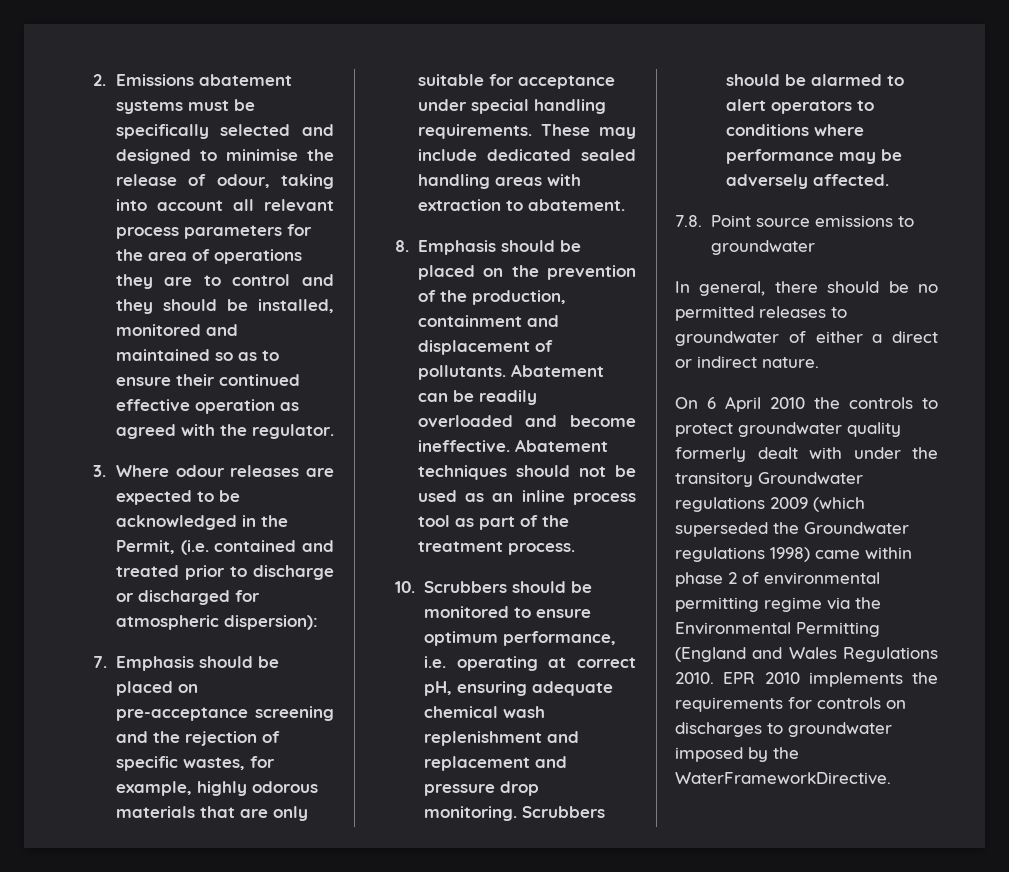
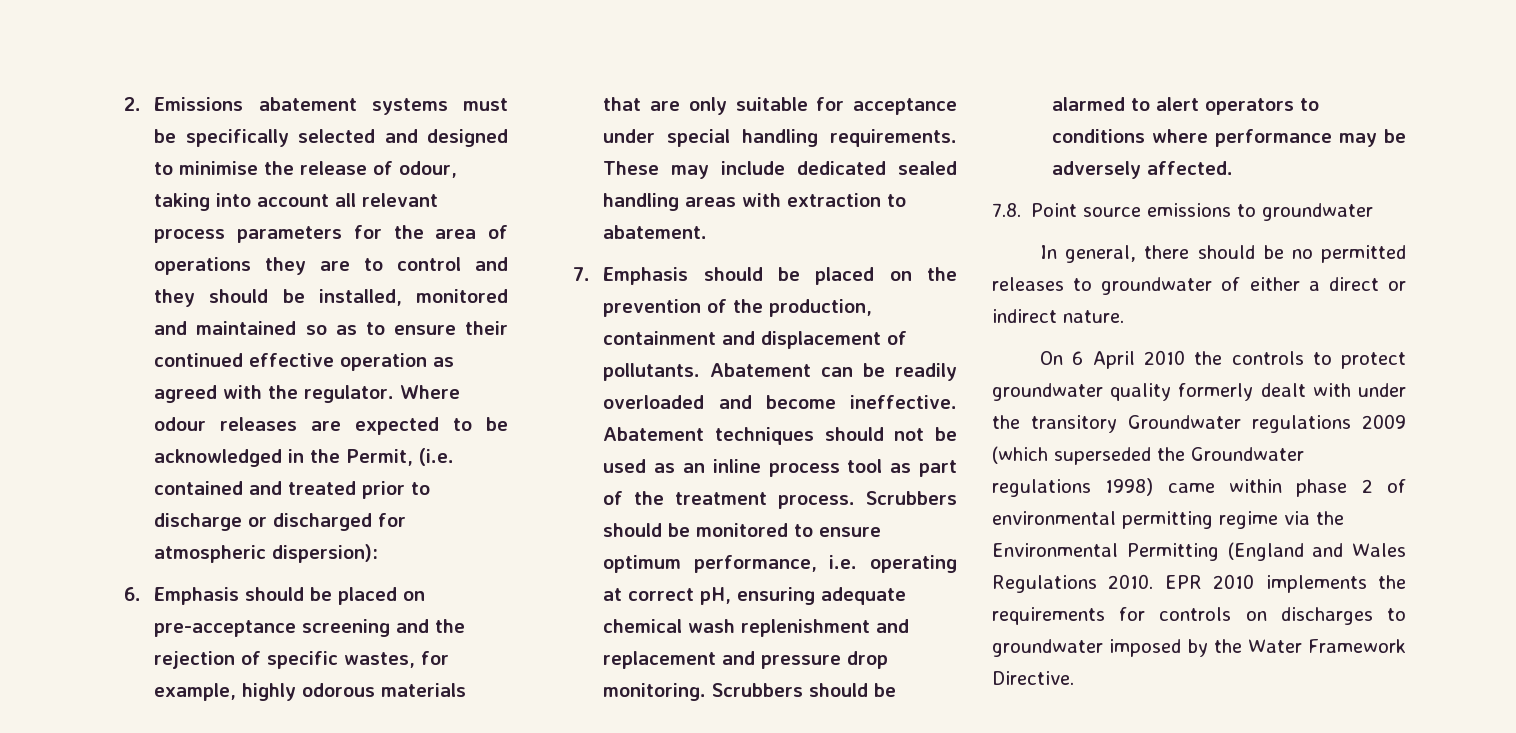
- 2. Emissions abatement systems must be specifically selected and designed to minimise the release of odour, taking into account all relevant process parameters for the area of operations they are to control and they should be installed, monitored and maintained so as to ensure their continued effective operation as agreed with the regulator.
- 3. Where odour releases are expected to be acknowledged in the Permit, (i.e. contained and treated prior to discharge or discharged for atmospheric dispersion):
+ 2. Emissions abatement systems must be specifically selected and designed to minimise the release of odour, taking into account all relevant process parameters for the area of operations they are to control and they should be installed, monitored and maintained so as to ensure their continued effective operation as agreed with the regulator. Where odour releases are expected to be acknowledged in the Permit, (i.e. contained and treated prior to discharge or discharged for atmospheric dispersion):
- 7. Emphasis should be placed on pre-acceptance screening and the rejection of specific wastes, for example, highly odorous materials that are only suitable for acceptance under special handling requirements.
+ 6. Emphasis should be placed on pre-acceptance screening and the rejection of specific wastes, for example, highly odorous materials that are only suitable for acceptance under special handling requirements.
- 8. Emphasis should be placed on the prevention of the production, containment and displacement of pollutants.
+ 7. Emphasis should be placed on the prevention of the production, containment and displacement of pollutants.
- Abatement techniques should not be used as an inline process tool as part of the treatment process.
- 10. Scrubbers should be monitored to ensure optimum performance, i.e. operating at correct pH, ensuring adequate chemical wash replenishment and replacement and pressure drop monitoring.
+ Abatement techniques should not be used as an inline process tool as part of the treatment process. Scrubbers should be monitored to ensure optimum performance, i.e. operating at correct pH, ensuring adequate chemical wash replenishment and replacement and pressure drop monitoring.
- EPR 2010 implements the requirements for controls on discharges to groundwater imposed by the WaterFrameworkDirective.
+ EPR 2010 implements the requirements for controls on discharges to groundwater imposed by the Water Framework Directive.

